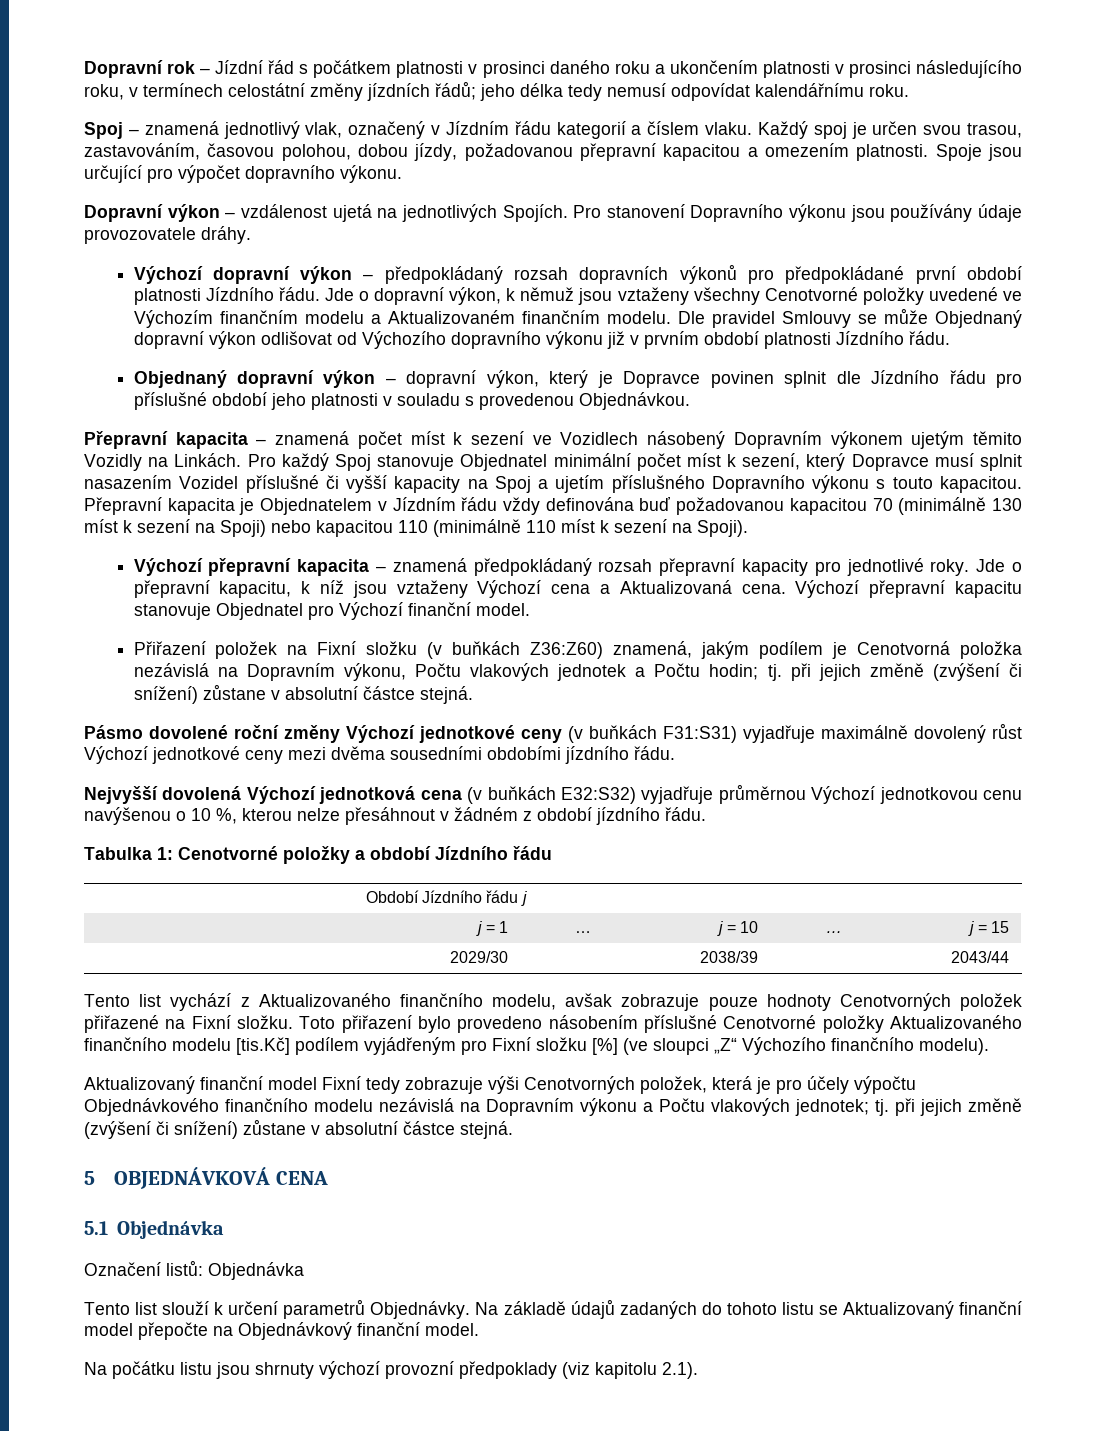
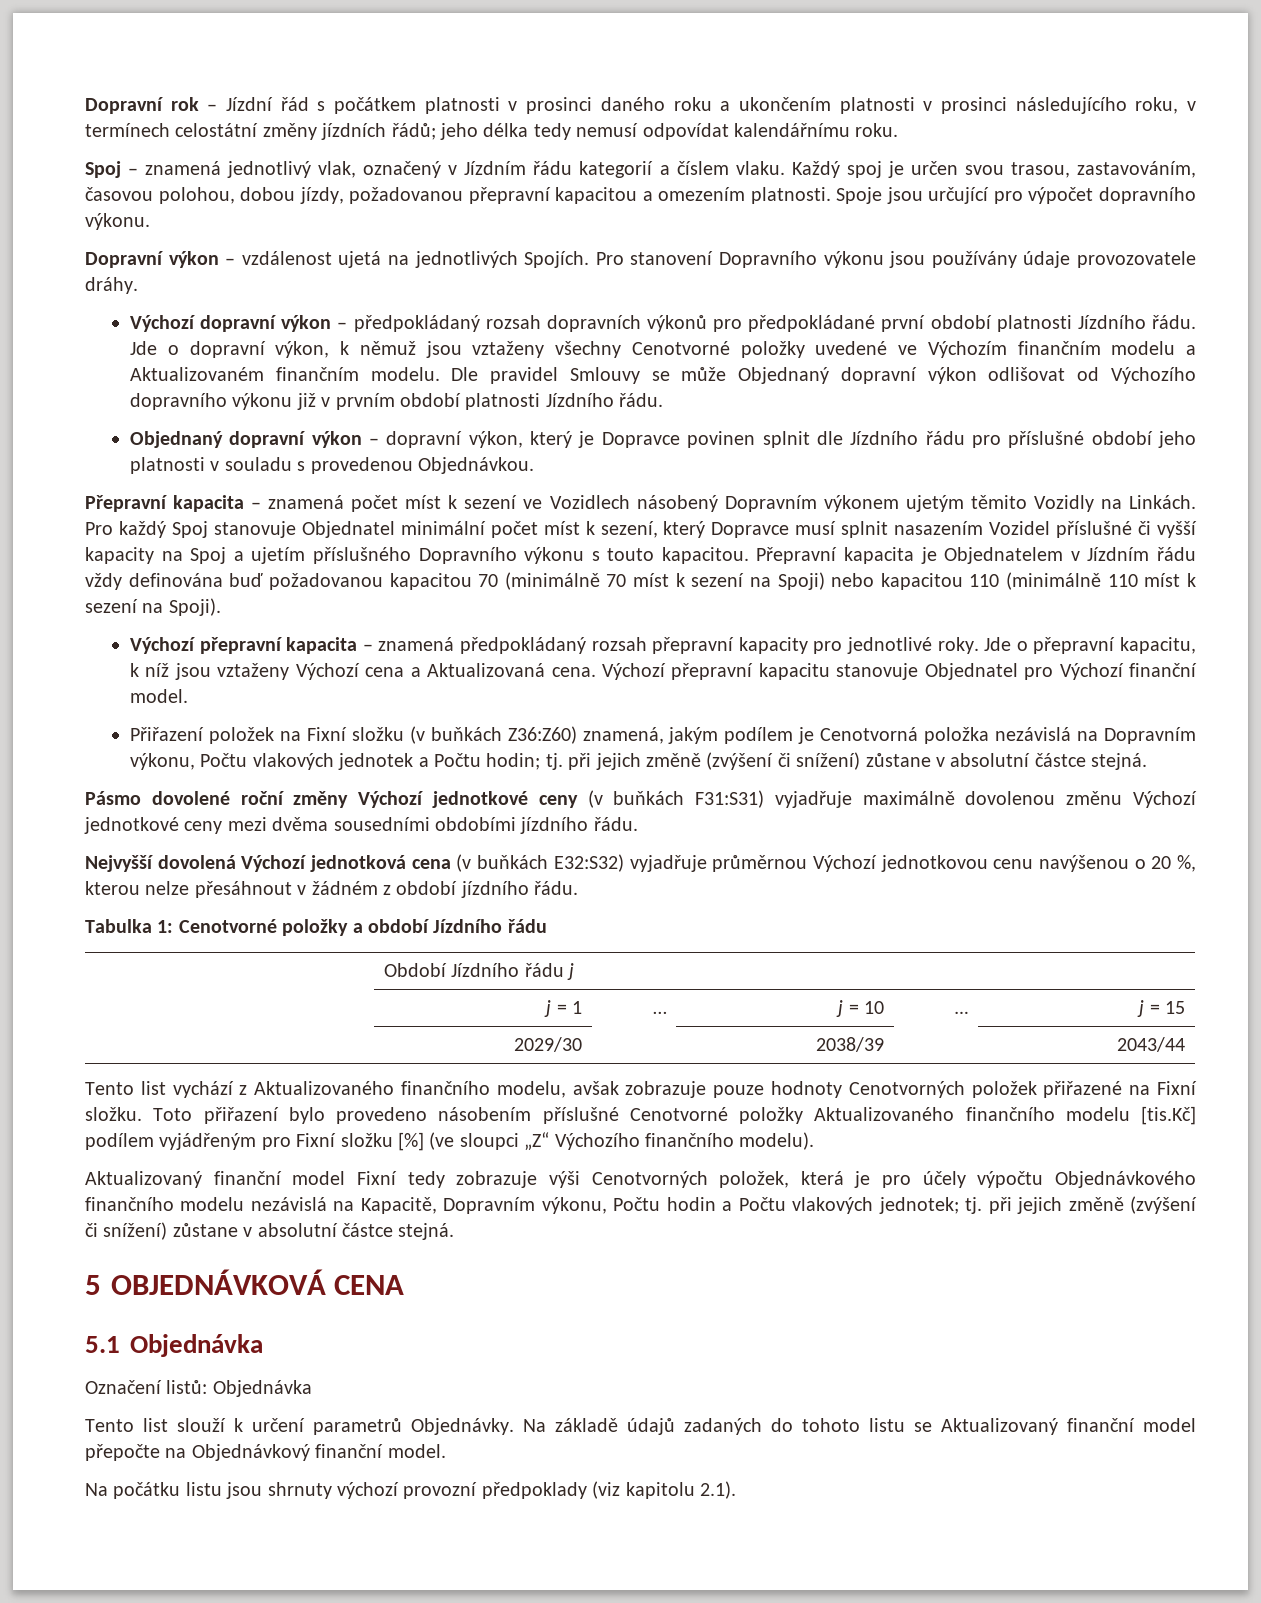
- Přepravní kapacita je Objednatelem v Jízdním řádu vždy definována buď požadovanou kapacitou 70 (minimálně 130 míst k sezení na Spoji) nebo kapacitou 110 (minimálně 110 míst k sezení na Spoji).
+ Přepravní kapacita je Objednatelem v Jízdním řádu vždy definována buď požadovanou kapacitou 70 (minimálně 70 míst k sezení na Spoji) nebo kapacitou 110 (minimálně 110 míst k sezení na Spoji).
- Pásmo dovolené roční změny Výchozí jednotkové ceny (v buňkách F31:S31) vyjadřuje maximálně dovolený růst Výchozí jednotkové ceny mezi dvěma sousedními obdobími jízdního řádu.
+ Pásmo dovolené roční změny Výchozí jednotkové ceny (v buňkách F31:S31) vyjadřuje maximálně dovolenou změnu Výchozí jednotkové ceny mezi dvěma sousedními obdobími jízdního řádu.
- Nejvyšší dovolená Výchozí jednotková cena (v buňkách E32:S32) vyjadřuje průměrnou Výchozí jednotkovou cenu navýšenou o 10 %, kterou nelze přesáhnout v žádném z období jízdního řádu.
+ Nejvyšší dovolená Výchozí jednotková cena (v buňkách E32:S32) vyjadřuje průměrnou Výchozí jednotkovou cenu navýšenou o 20 %, kterou nelze přesáhnout v žádném z období jízdního řádu.
- Aktualizovaný finanční model Fixní tedy zobrazuje výši Cenotvorných položek, která je pro účely výpočtu Objednávkového finančního modelu nezávislá na Dopravním výkonu a Počtu vlakových jednotek; tj. při jejich změně (zvýšení či snížení) zůstane v absolutní částce stejná.
+ Aktualizovaný finanční model Fixní tedy zobrazuje výši Cenotvorných položek, která je pro účely výpočtu Objednávkového finančního modelu nezávislá na Kapacitě, Dopravním výkonu, Počtu hodin a Počtu vlakových jednotek; tj. při jejich změně (zvýšení či snížení) zůstane v absolutní částce stejná.

